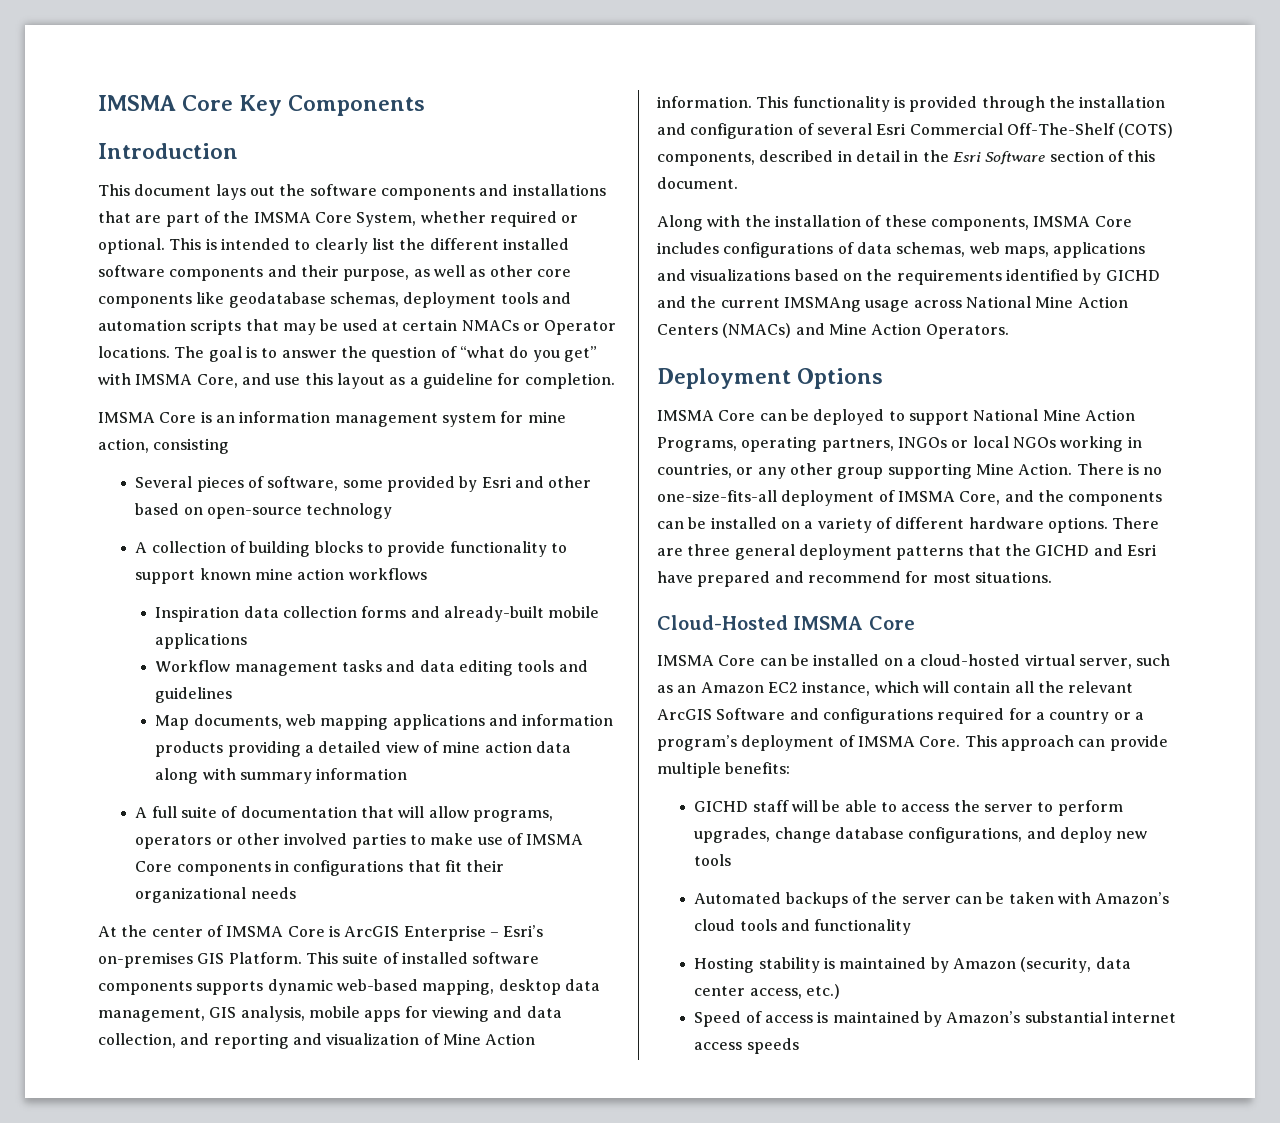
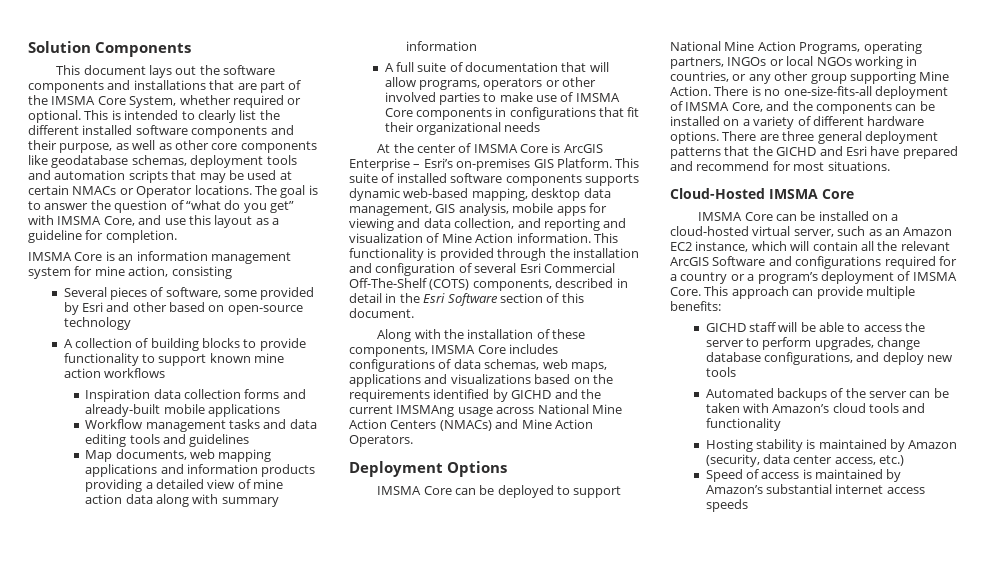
- IMSMA Core Key Components
+ Solution Components
- Introduction

